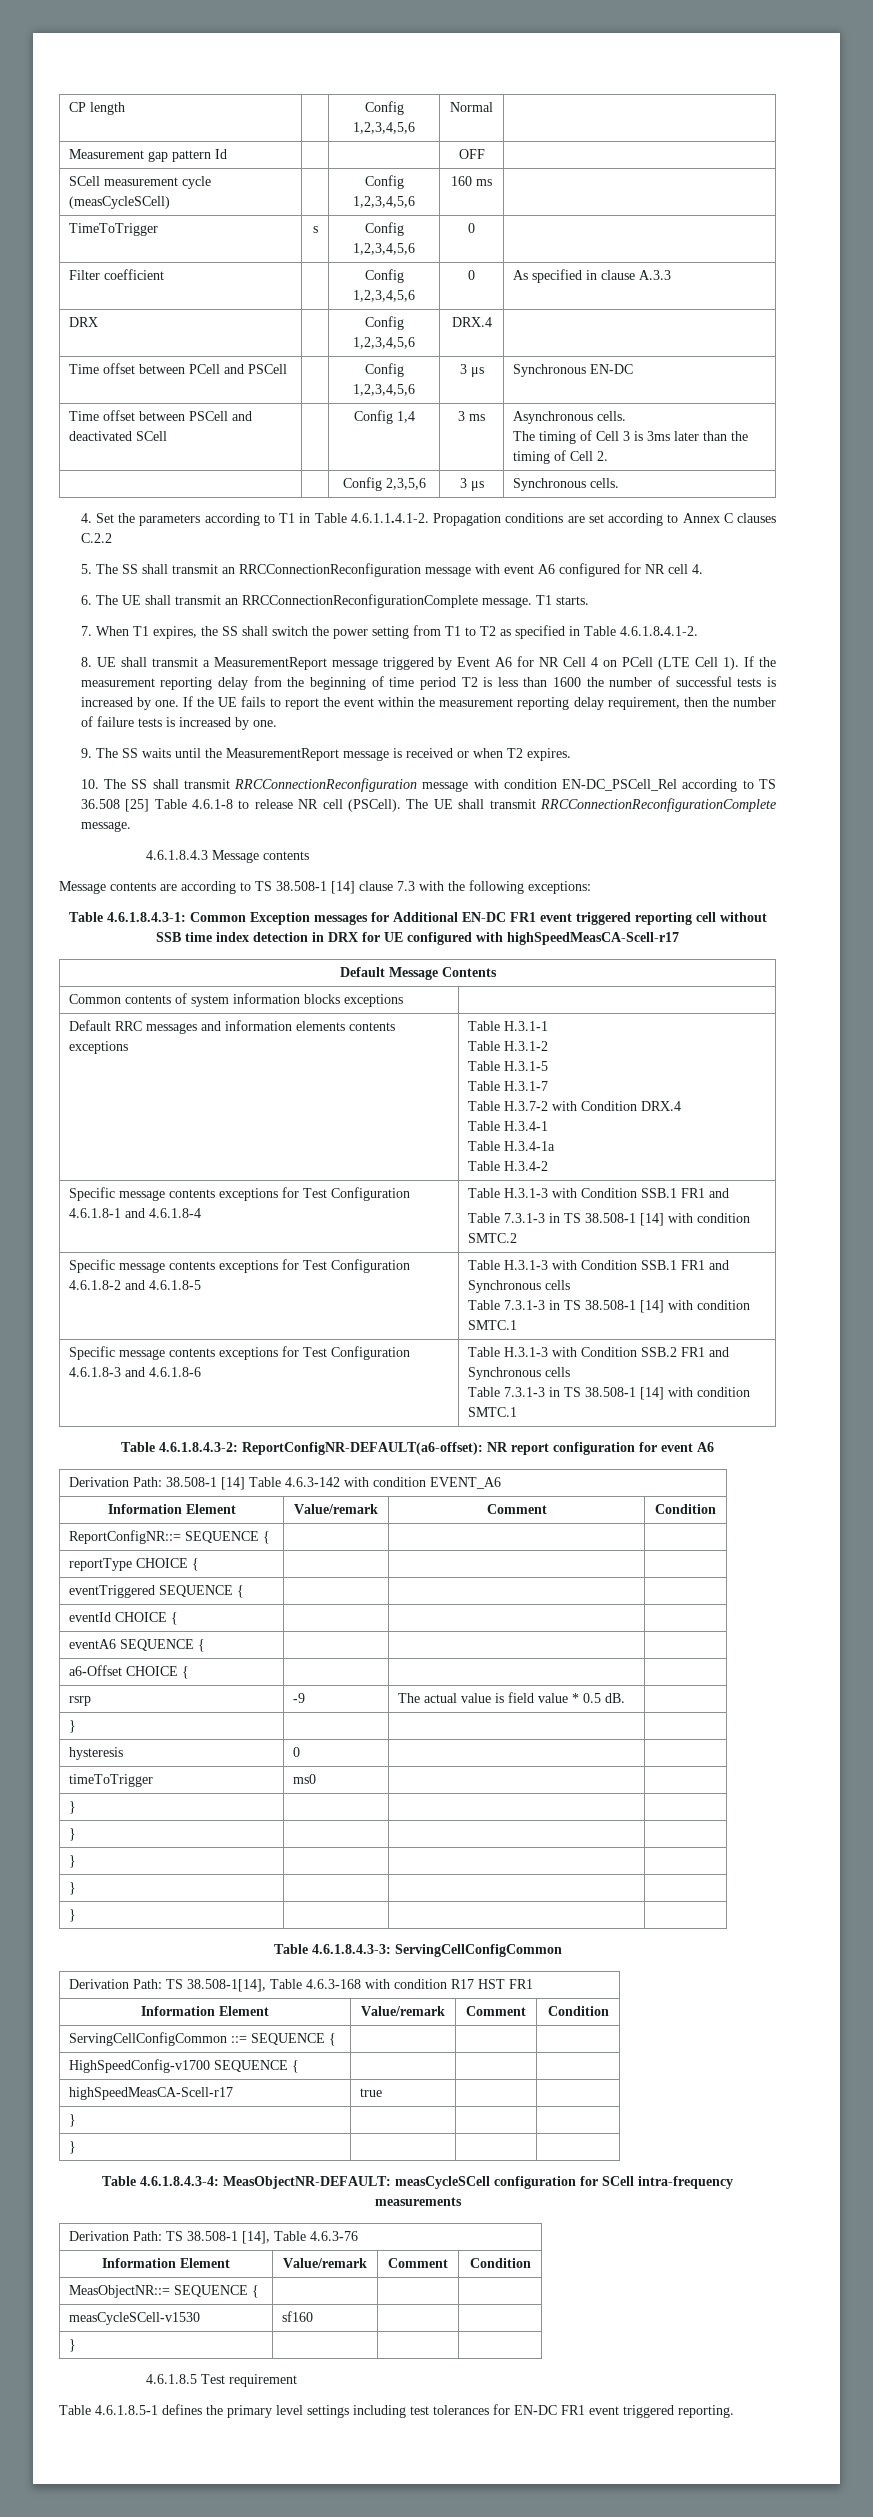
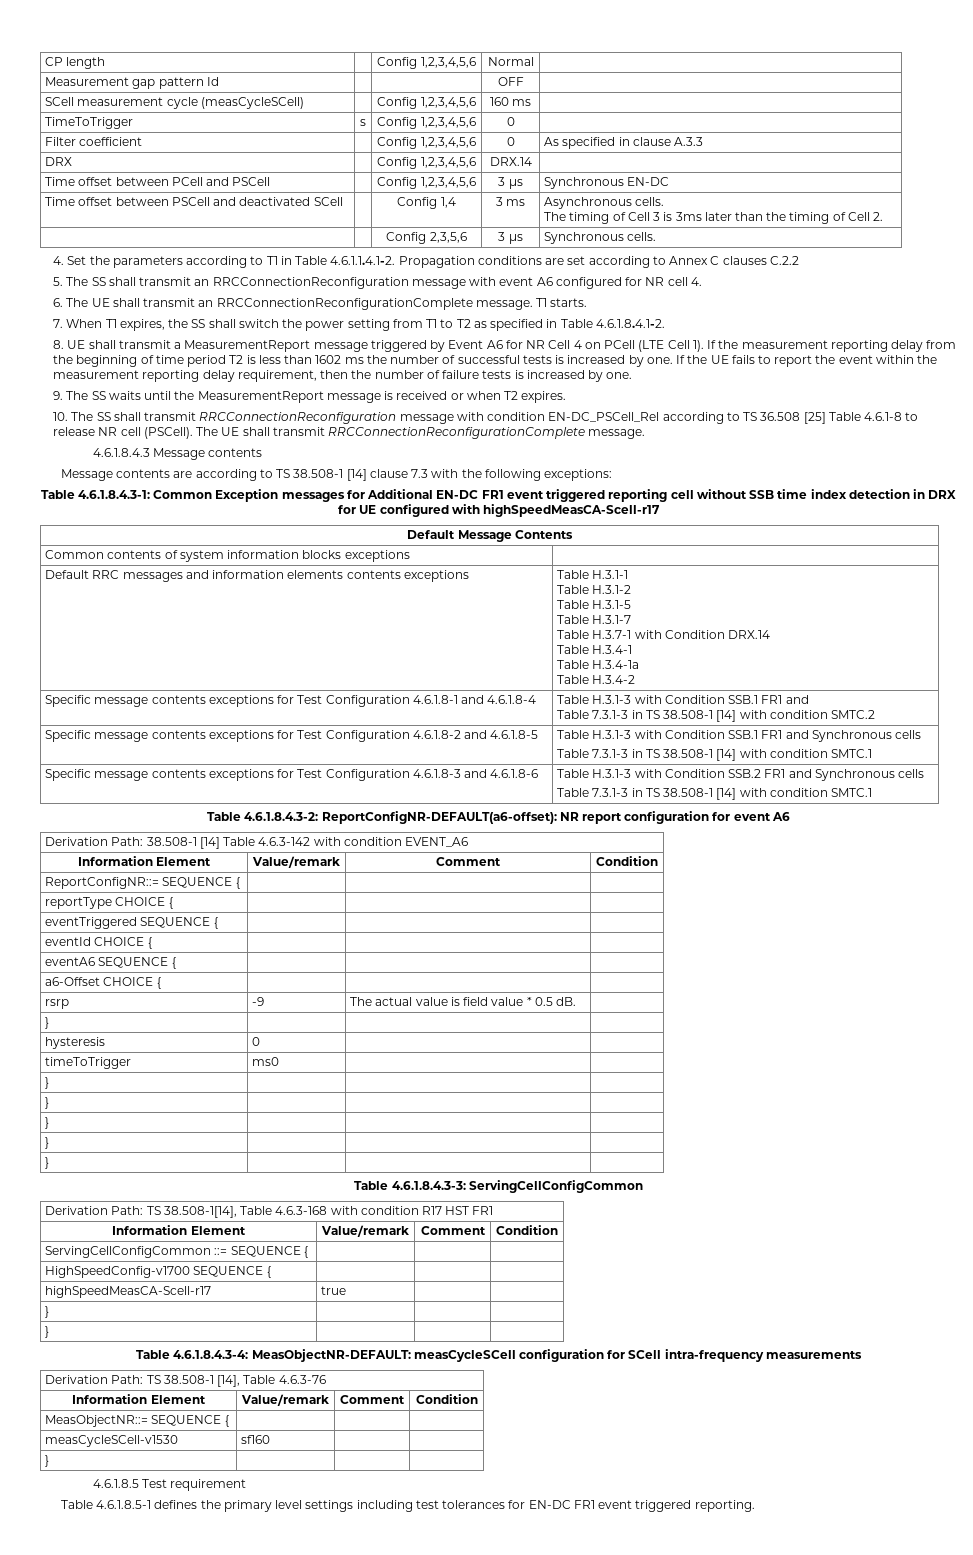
- DRX | | Config 1,2,3,4,5,6 | DRX.4 |
+ DRX | | Config 1,2,3,4,5,6 | DRX.14 |
- If the measurement reporting delay from the beginning of time period T2 is less than 1600 the number of successful tests is increased by one.
+ If the measurement reporting delay from the beginning of time period T2 is less than 1602 ms the number of successful tests is increased by one.
  Default RRC messages and information elements contents exceptions | Table H.3.1-1
  Table H.3.1-2
  Table H.3.1-5
  Table H.3.1-7
- Table H.3.7-2 with Condition DRX.4
+ Table H.3.7-1 with Condition DRX.14

